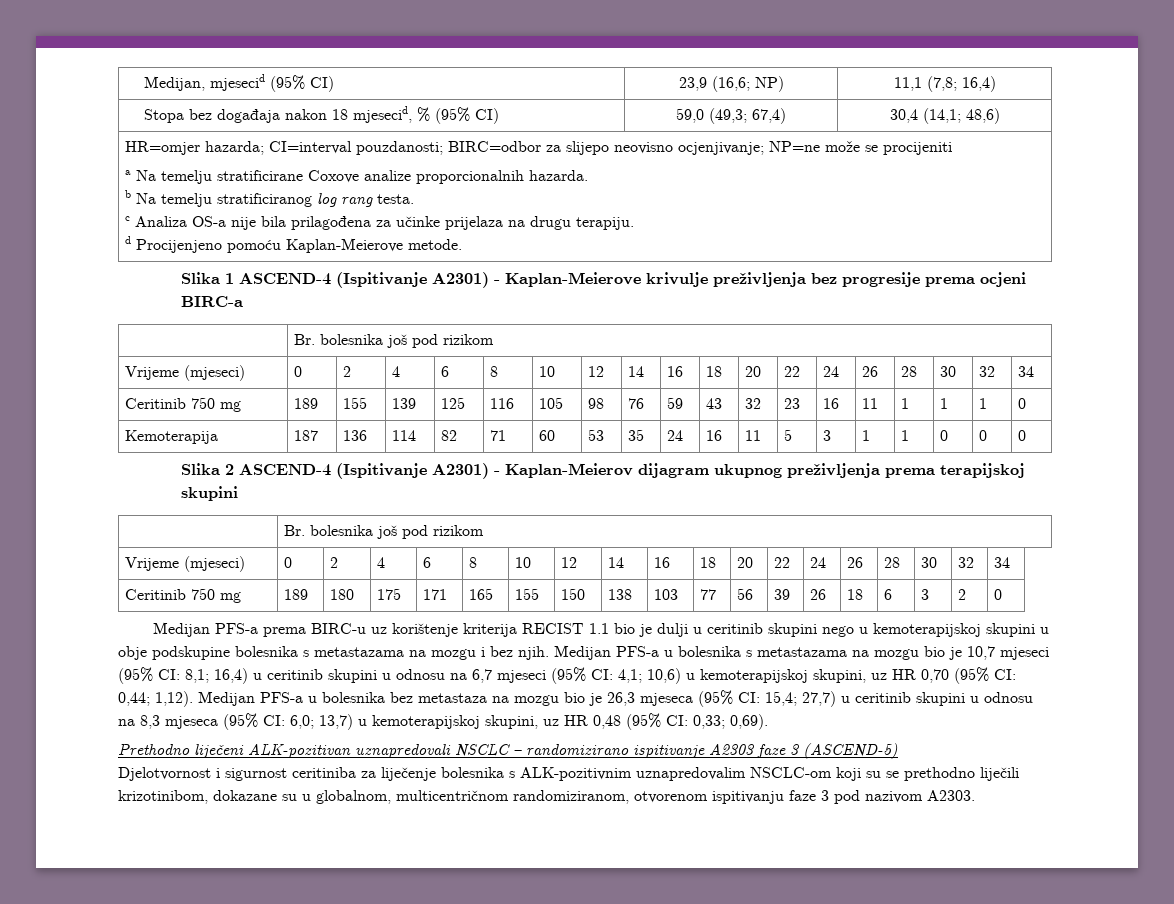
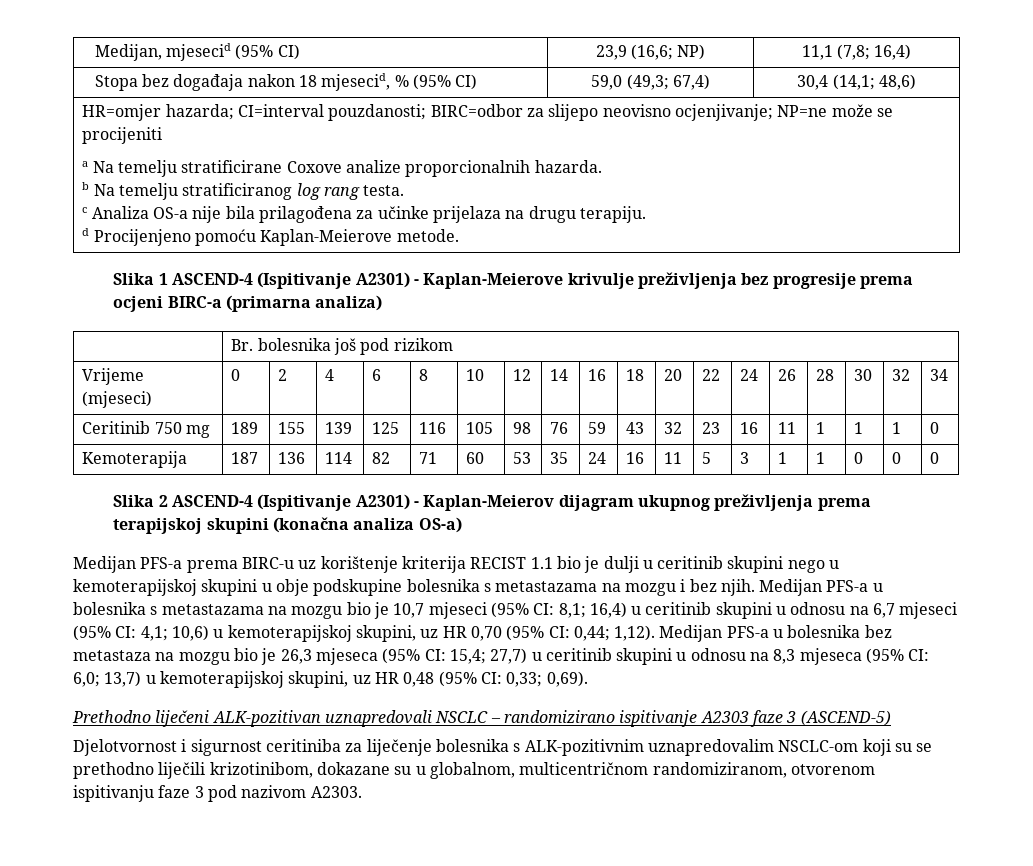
- Slika 1 ASCEND-4 (Ispitivanje A2301) - Kaplan-Meierove krivulje preživljenja bez progresije prema ocjeni BIRC-a
+ Slika 1 ASCEND-4 (Ispitivanje A2301) - Kaplan-Meierove krivulje preživljenja bez progresije prema ocjeni BIRC-a (primarna analiza)
- Slika 2 ASCEND-4 (Ispitivanje A2301) - Kaplan-Meierov dijagram ukupnog preživljenja prema terapijskoj skupini
- | Br. bolesnika još pod rizikom
- Vrijeme (mjeseci) | 0 | 2 | 4 | 6 | 8 | 10 | 12 | 14 | 16 | 18 | 20 | 22 | 24 | 26 | 28 | 30 | 32 | 34
- Ceritinib 750 mg | 189 | 180 | 175 | 171 | 165 | 155 | 150 | 138 | 103 | 77 | 56 | 39 | 26 | 18 | 6 | 3 | 2 | 0
+ Slika 2 ASCEND-4 (Ispitivanje A2301) - Kaplan-Meierov dijagram ukupnog preživljenja prema terapijskoj skupini (konačna analiza OS-a)

